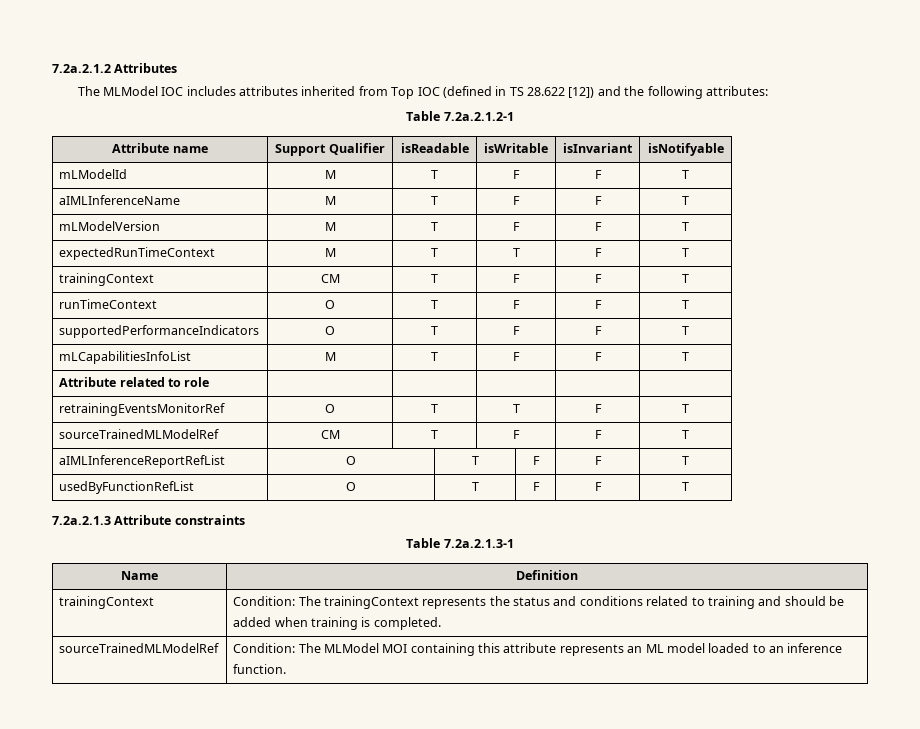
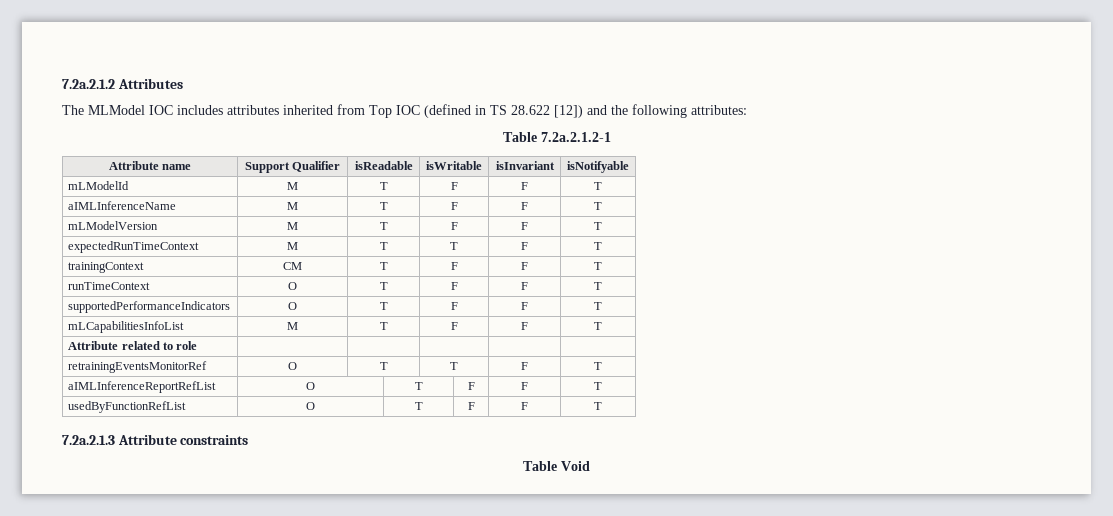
- sourceTrainedMLModelRef | CM | T | F | F | T
- Table 7.2a.2.1.3-1
- Name | Definition
- trainingContext | Condition: The trainingContext represents the status and conditions related to training and should be added when training is completed.
- sourceTrainedMLModelRef | Condition: The MLModel MOI containing this attribute represents an ML model loaded to an inference function.
+ Table Void

